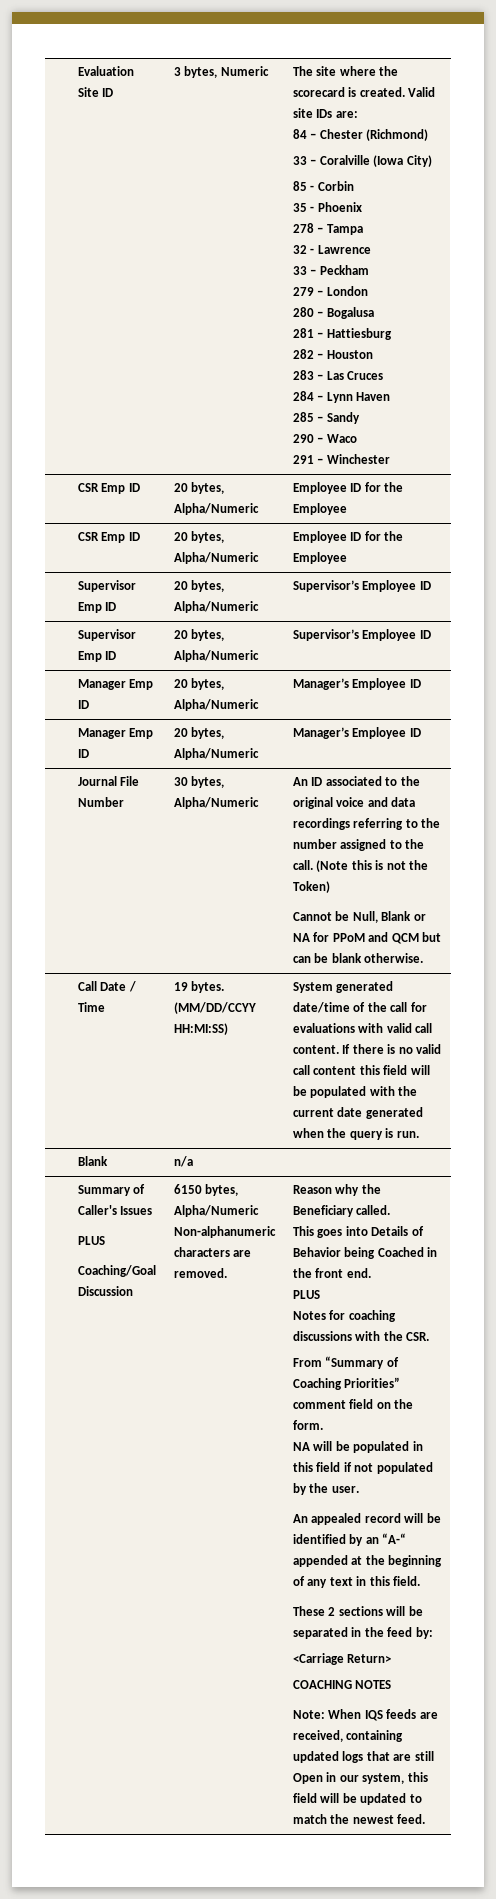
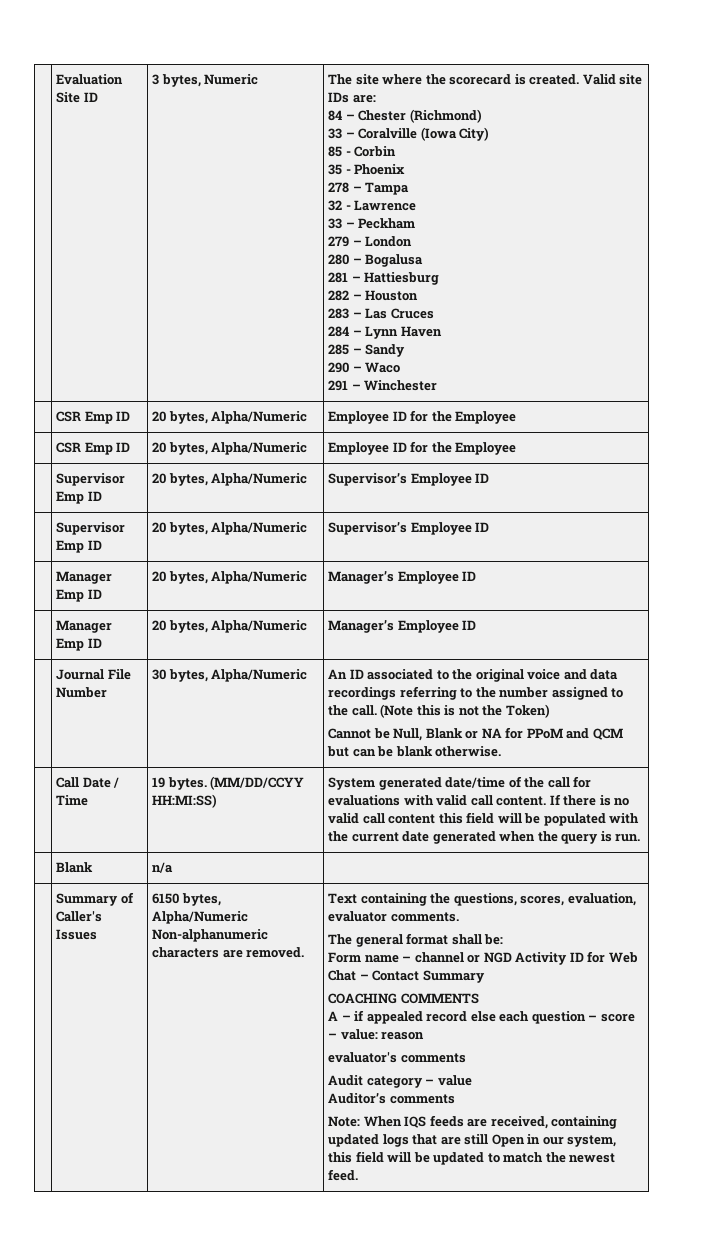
  Summary of Caller's Issues
- PLUS
- Coaching/Goal Discussion
- Reason why the Beneficiary called.
- This goes into Details of Behavior being Coached in the front end.
- PLUS
- Notes for coaching discussions with the CSR.
- From “Summary of Coaching Priorities” comment field on the form.
- NA will be populated in this field if not populated by the user.
- An appealed record will be identified by an “A-“ appended at the beginning of any text in this field.
- These 2 sections will be separated in the feed by:
- <Carriage Return>
- COACHING NOTES
+ Text containing the questions, scores, evaluation, evaluator comments.
+ The general format shall be:
+ Form name – channel or NGD Activity ID for Web Chat – Contact Summary
+ COACHING COMMENTS
+ A – if appealed record else each question – score – value: reason
+ evaluator's comments
+ Audit category – value
+ Auditor’s comments

